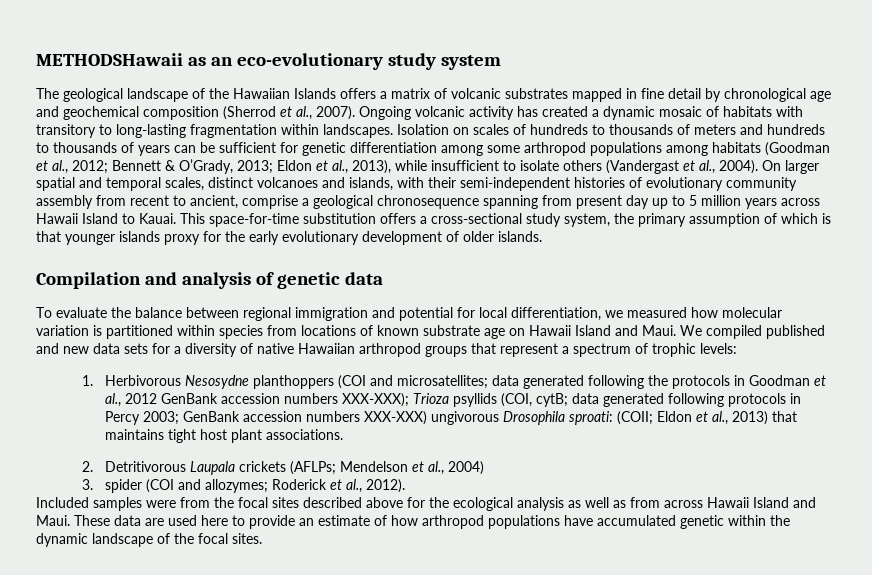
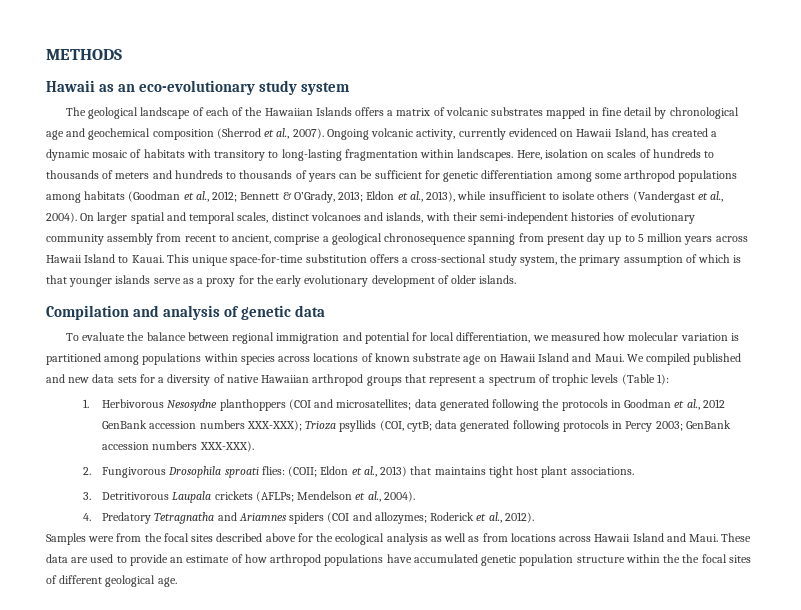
- METHODSHawaii as an eco-evolutionary study system
+ METHODS
+ Hawaii as an eco-evolutionary study system
- The geological landscape of the Hawaiian Islands offers a matrix of volcanic substrates mapped in fine detail by chronological age and geochemical composition (Sherrod et al., 2007).
+ The geological landscape of each of the Hawaiian Islands offers a matrix of volcanic substrates mapped in fine detail by chronological age and geochemical composition (Sherrod et al., 2007).
- Ongoing volcanic activity has created a dynamic mosaic of habitats with transitory to long-lasting fragmentation within landscapes.
+ Ongoing volcanic activity, currently evidenced on Hawaii Island, has created a dynamic mosaic of habitats with transitory to long-lasting fragmentation within landscapes.
- Isolation on scales of hundreds to thousands of meters and hundreds to thousands of years can be sufficient for genetic differentiation among some arthropod populations among habitats (Goodman et al., 2012; Bennett & O’Grady, 2013; Eldon et al., 2013), while insufficient to isolate others (Vandergast et al., 2004).
+ Here, isolation on scales of hundreds to thousands of meters and hundreds to thousands of years can be sufficient for genetic differentiation among some arthropod populations among habitats (Goodman et al., 2012; Bennett & O’Grady, 2013; Eldon et al., 2013), while insufficient to isolate others (Vandergast et al., 2004).
- This space-for-time substitution offers a cross-sectional study system, the primary assumption of which is that younger islands proxy for the early evolutionary development of older islands.
+ This unique space-for-time substitution offers a cross-sectional study system, the primary assumption of which is that younger islands serve as a proxy for the early evolutionary development of older islands.
- To evaluate the balance between regional immigration and potential for local differentiation, we measured how molecular variation is partitioned within species from locations of known substrate age on Hawaii Island and Maui.
+ To evaluate the balance between regional immigration and potential for local differentiation, we measured how molecular variation is partitioned among populations within species across locations of known substrate age on Hawaii Island and Maui.
- We compiled published and new data sets for a diversity of native Hawaiian arthropod groups that represent a spectrum of trophic levels:
+ We compiled published and new data sets for a diversity of native Hawaiian arthropod groups that represent a spectrum of trophic levels (Table 1):
- 1. Herbivorous Nesosydne planthoppers (COI and microsatellites; data generated following the protocols in Goodman et al., 2012 GenBank accession numbers XXX-XXX); Trioza psyllids (COI, cytB; data generated following protocols in Percy 2003; GenBank accession numbers XXX-XXX) ungivorous Drosophila sproati: (COII; Eldon et al., 2013) that maintains tight host plant associations.
+ 1. Herbivorous Nesosydne planthoppers (COI and microsatellites; data generated following the protocols in Goodman et al., 2012 GenBank accession numbers XXX-XXX); Trioza psyllids (COI, cytB; data generated following protocols in Percy 2003; GenBank accession numbers XXX-XXX).
+ 2. Fungivorous Drosophila sproati flies: (COII; Eldon et al., 2013) that maintains tight host plant associations.
- 2. Detritivorous Laupala crickets (AFLPs; Mendelson et al., 2004)
- 3. spider (COI and allozymes; Roderick et al., 2012).
+ 3. Detritivorous Laupala crickets (AFLPs; Mendelson et al., 2004).
+ 4. Predatory Tetragnatha and Ariamnes spiders (COI and allozymes; Roderick et al., 2012).
- Included samples were from the focal sites described above for the ecological analysis as well as from across Hawaii Island and Maui.
+ Samples were from the focal sites described above for the ecological analysis as well as from locations across Hawaii Island and Maui.
- These data are used here to provide an estimate of how arthropod populations have accumulated genetic within the dynamic landscape of the focal sites.
+ These data are used to provide an estimate of how arthropod populations have accumulated genetic population structure within the the focal sites of different geological age.

